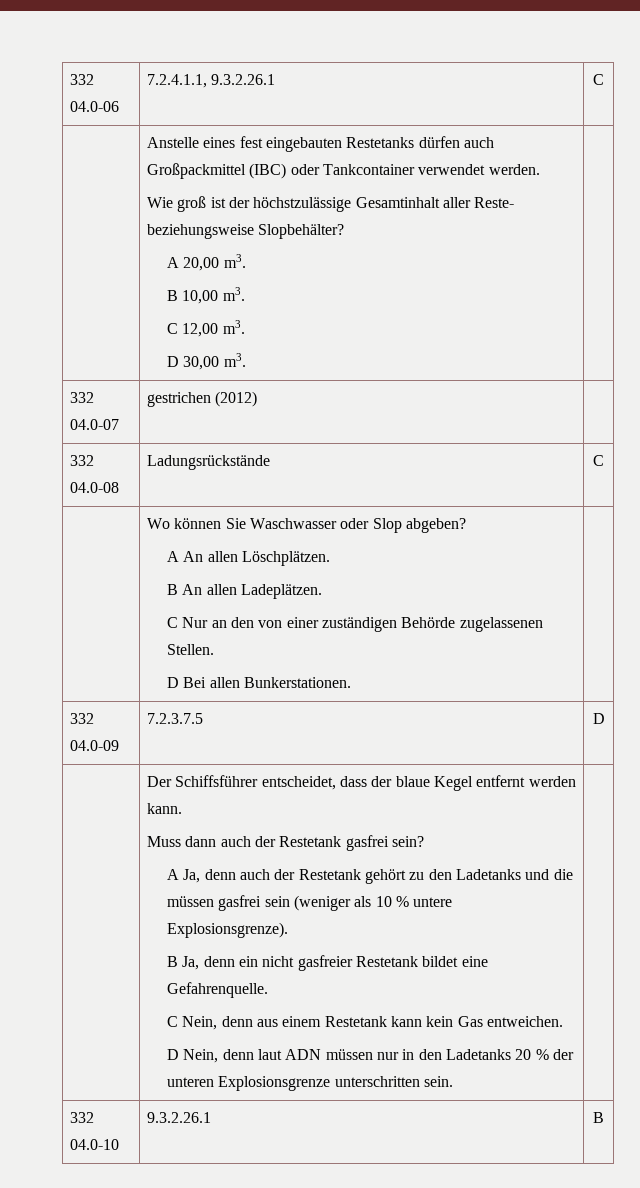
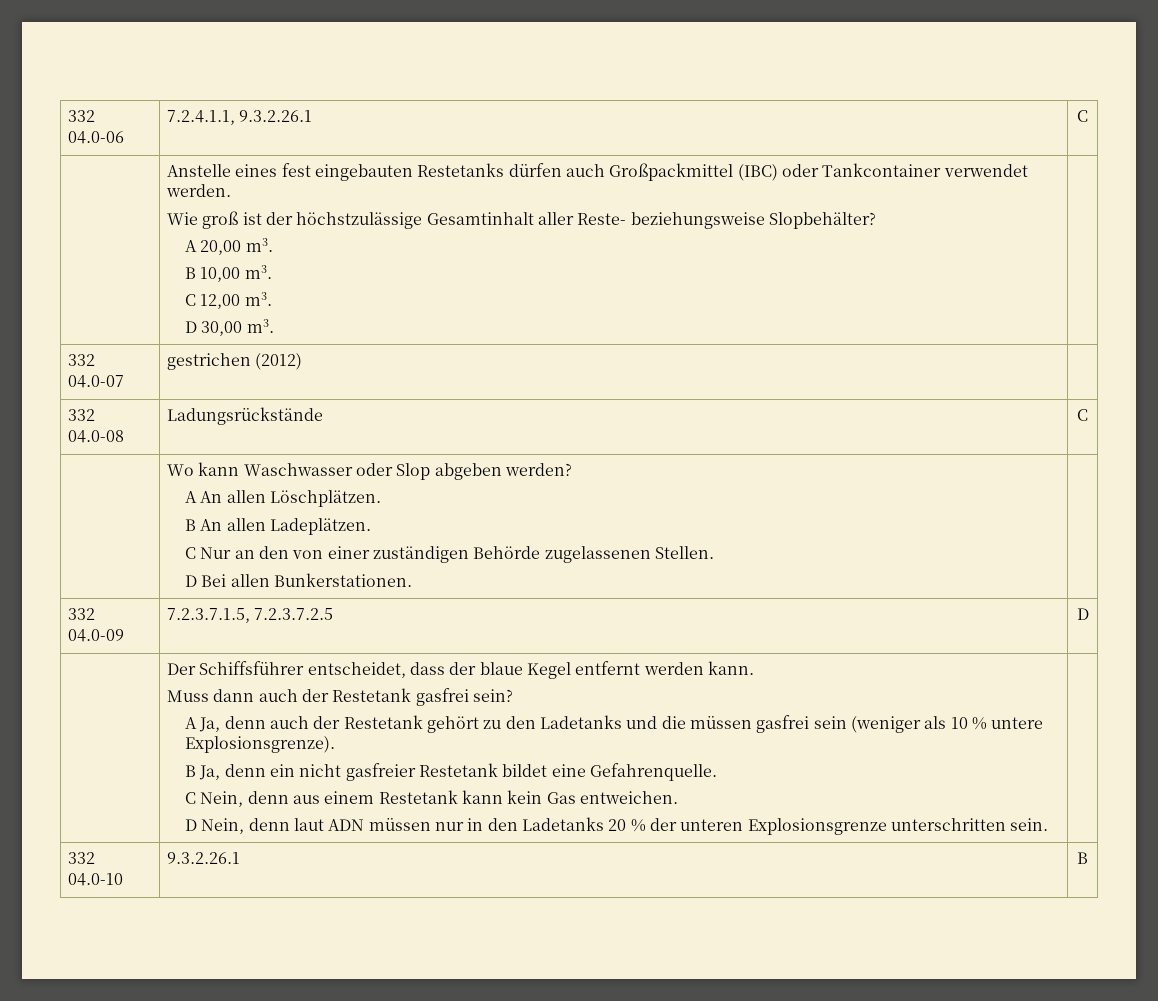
- | Wo können Sie Waschwasser oder Slop abgeben?
+ | Wo kann Waschwasser oder Slop abgeben werden?
- 332 04.0-09 | 7.2.3.7.5 | D
+ 332 04.0-09 | 7.2.3.7.1.5, 7.2.3.7.2.5 | D

